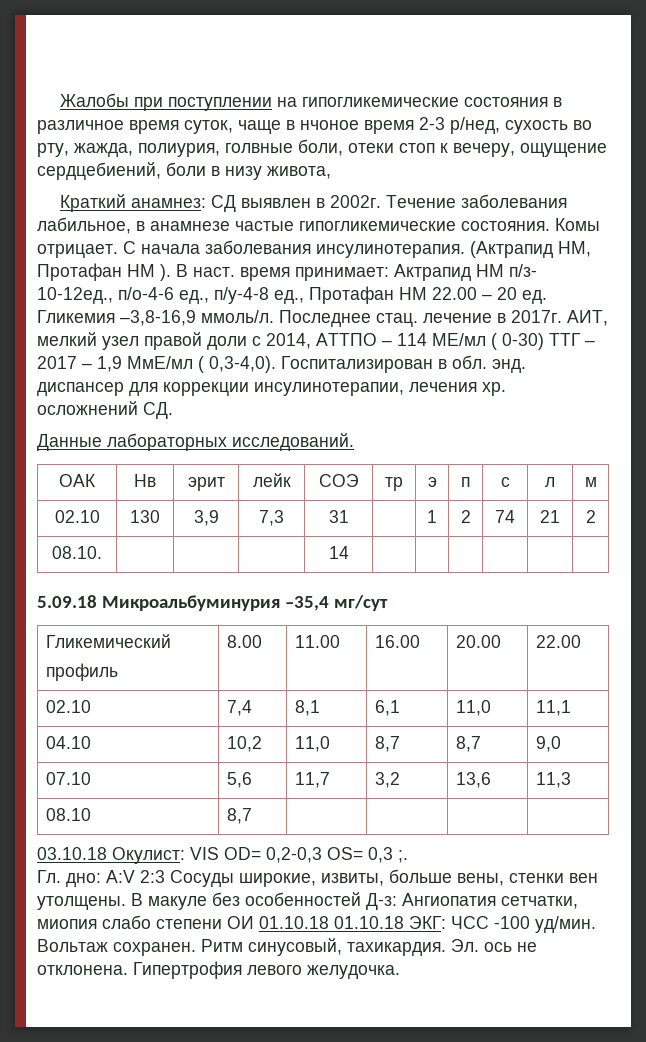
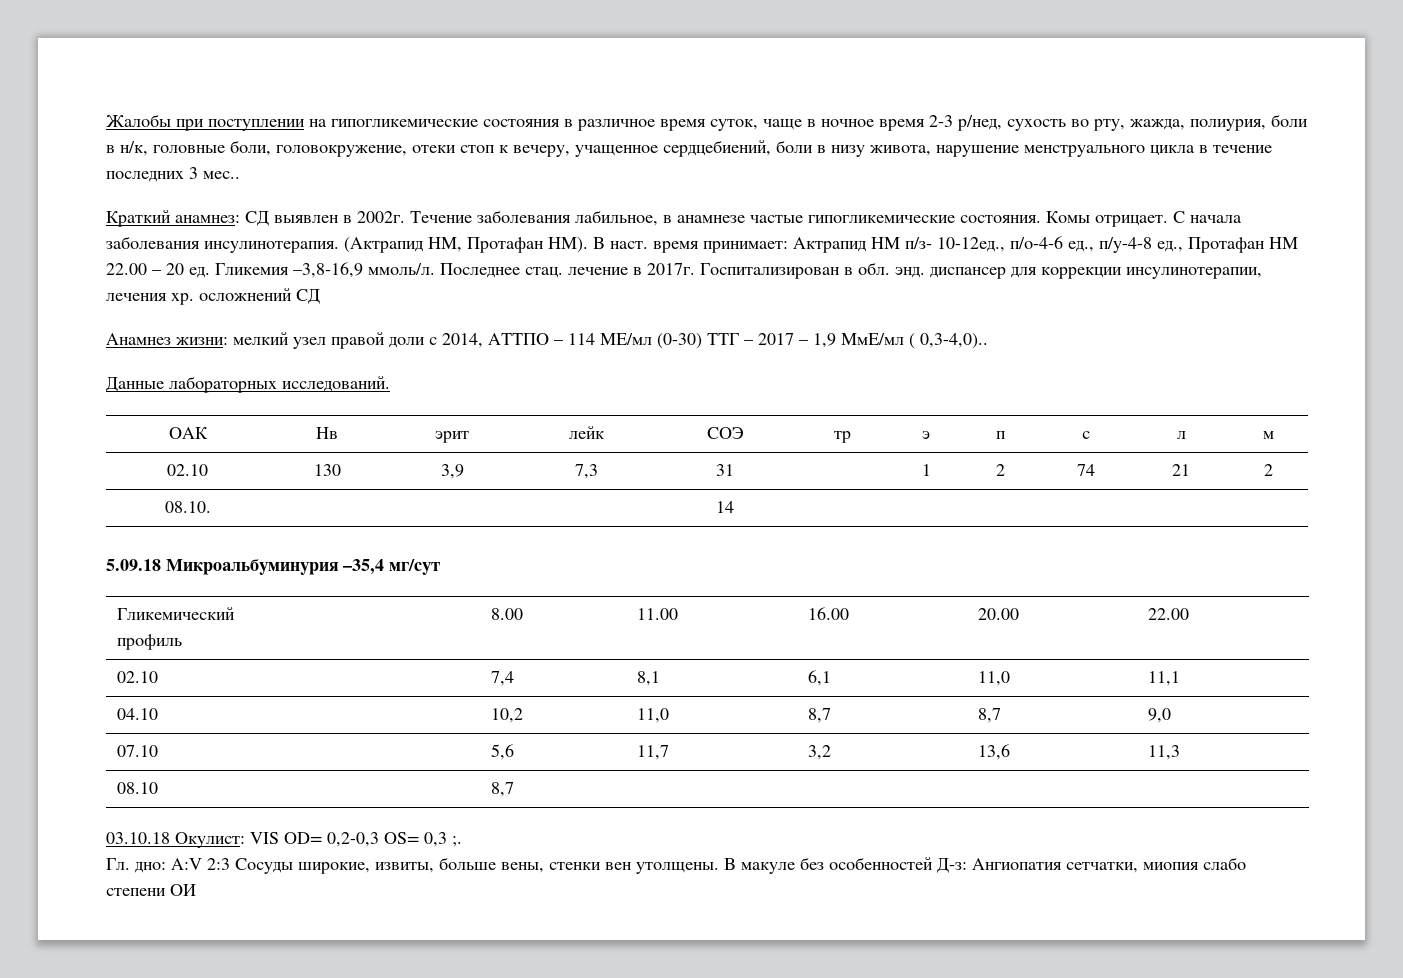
- Жалобы при поступлении на гипогликемические состояния в различное время суток, чаще в нчоное время 2-3 р/нед, сухость во рту, жажда, полиурия, голвные боли, отеки стоп к вечеру, ощущение сердцебиений, боли в низу живота,
+ Жалобы при поступлении на гипогликемические состояния в различное время суток, чаще в ночное время 2-3 р/нед, сухость во рту, жажда, полиурия, боли в н/к, головные боли, головокружение, отеки стоп к вечеру, учащенное сердцебиений, боли в низу живота, нарушение менструального цикла в течение последних 3 мес..
- (Актрапид НМ, Протафан НМ ). В наст. время принимает: Актрапид НМ п/з- 10-12ед., п/о-4-6 ед., п/у-4-8 ед., Протафан НМ 22.00 – 20 ед.
+ (Актрапид НМ, Протафан НМ). В наст. время принимает: Актрапид НМ п/з- 10-12ед., п/о-4-6 ед., п/у-4-8 ед., Протафан НМ 22.00 – 20 ед.
- АИТ, мелкий узел правой доли с 2014, АТТПО – 114 МЕ/мл ( 0-30) ТТГ – 2017 – 1,9 МмЕ/мл ( 0,3-4,0).
- Госпитализирован в обл. энд. диспансер для коррекции инсулинотерапии, лечения хр. осложнений СД.
+ Госпитализирован в обл. энд. диспансер для коррекции инсулинотерапии, лечения хр. осложнений СД
+ Анамнез жизни: мелкий узел правой доли с 2014, АТТПО – 114 МЕ/мл (0-30) ТТГ – 2017 – 1,9 МмЕ/мл ( 0,3-4,0)..
- В макуле без особенностей Д-з: Ангиопатия сетчатки, миопия слабо степени ОИ 01.10.18 01.10.18 ЭКГ: ЧСС -100 уд/мин. Вольтаж сохранен. Ритм синусовый, тахикардия. Эл. ось не отклонена. Гипертрофия левого желудочка.
+ В макуле без особенностей Д-з: Ангиопатия сетчатки, миопия слабо степени ОИ

